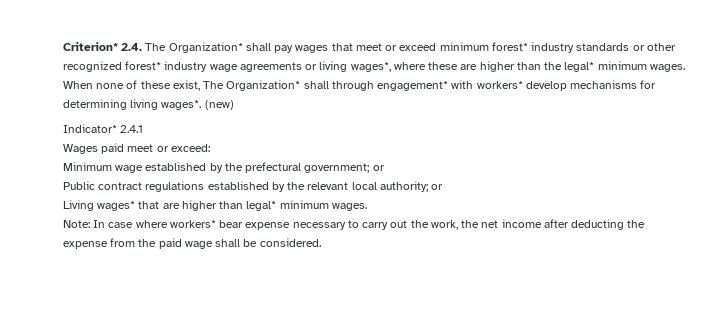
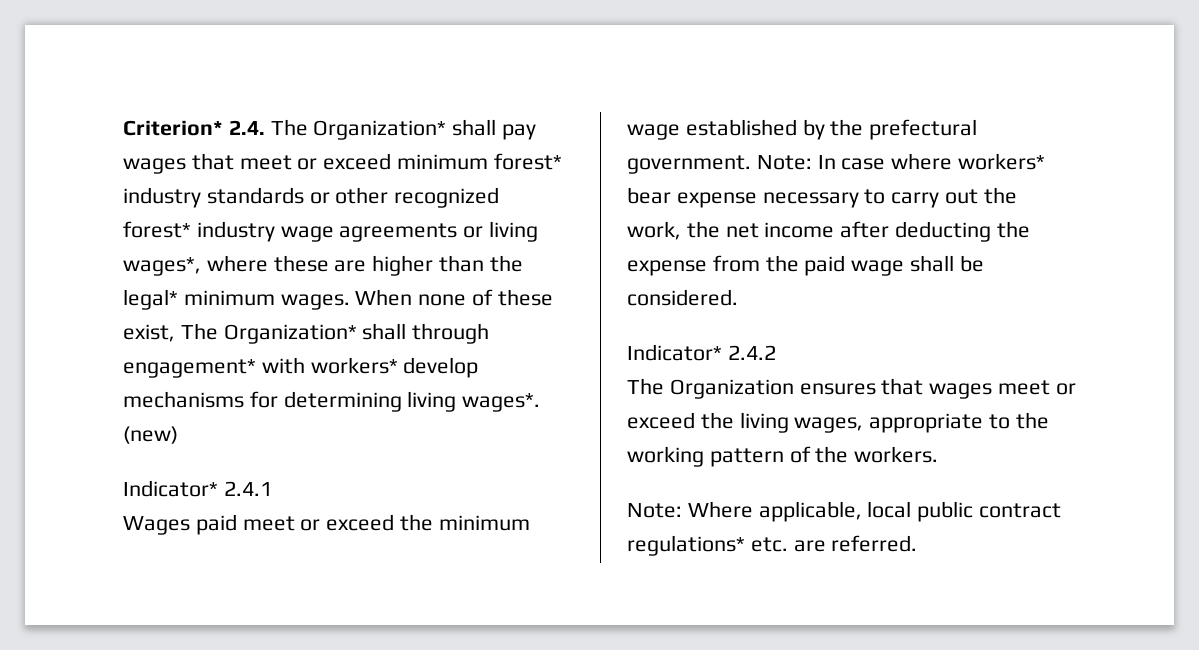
- Wages paid meet or exceed:
- Minimum wage established by the prefectural government; or
- Public contract regulations established by the relevant local authority; or
- Living wages* that are higher than legal* minimum wages.
- Note: In case where workers* bear expense necessary to carry out the work, the net income after deducting the expense from the paid wage shall be considered.
+ Wages paid meet or exceed the minimum wage established by the prefectural government. Note: In case where workers* bear expense necessary to carry out the work, the net income after deducting the expense from the paid wage shall be considered.
+ Indicator* 2.4.2
+ The Organization ensures that wages meet or exceed the living wages, appropriate to the working pattern of the workers.
+ Note: Where applicable, local public contract regulations* etc. are referred.

